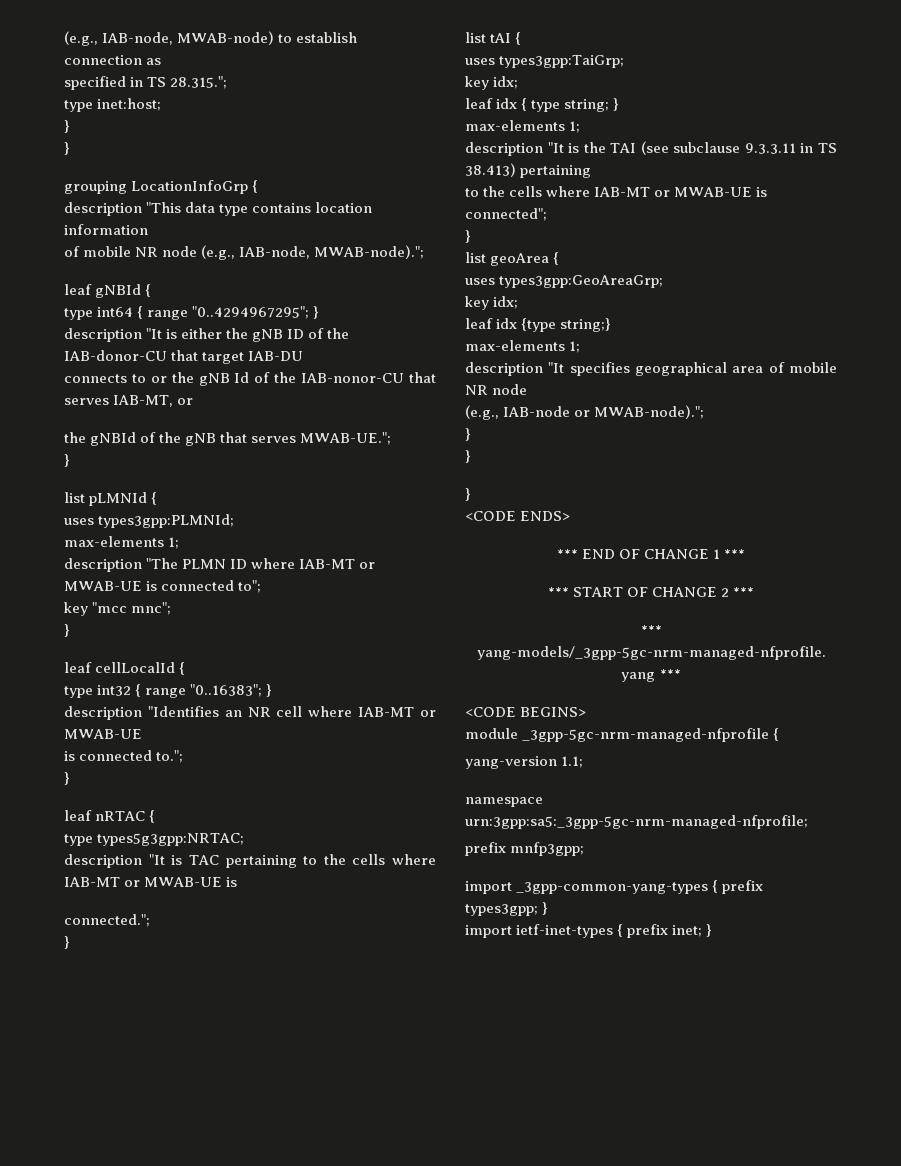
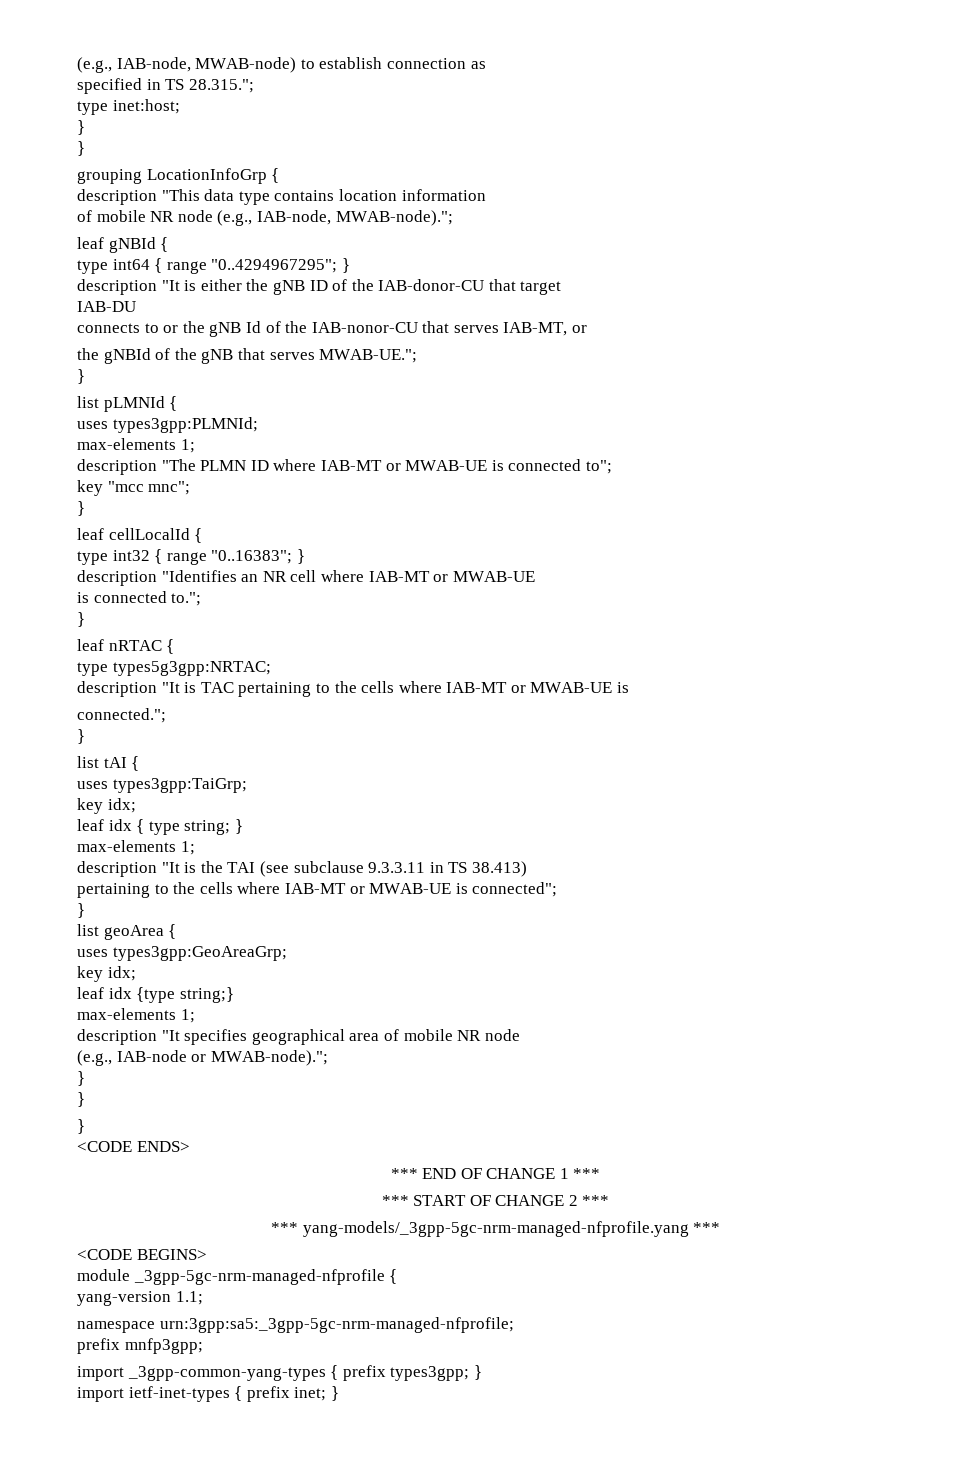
- description "It is either the gNB ID of the IAB-donor-CU that target IAB-DU
+ description "It is either the gNB ID of the IAB-donor-CU that target
+ IAB-DU
- description "It is the TAI (see subclause 9.3.3.11 in TS 38.413) pertaining
- to the cells where IAB-MT or MWAB-UE is connected";
+ description "It is the TAI (see subclause 9.3.3.11 in TS 38.413)
+ pertaining to the cells where IAB-MT or MWAB-UE is connected";

